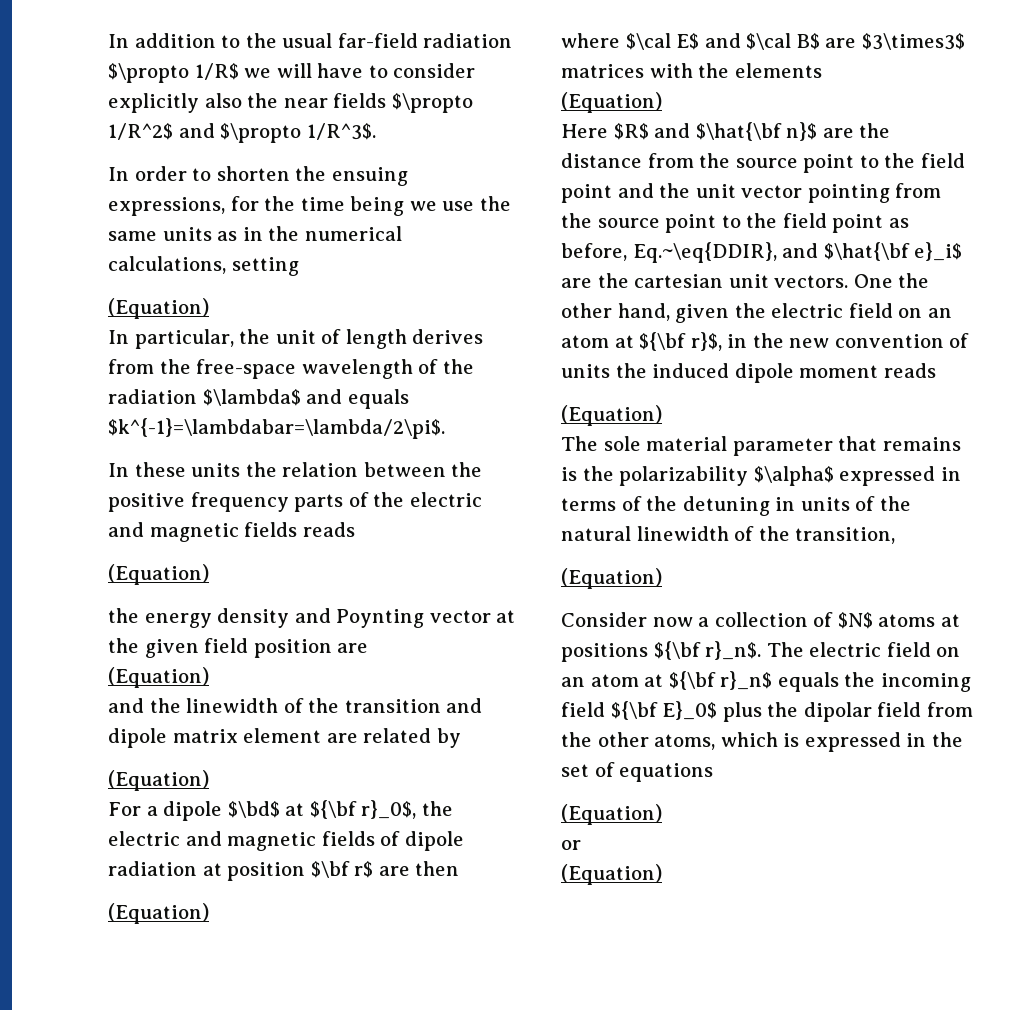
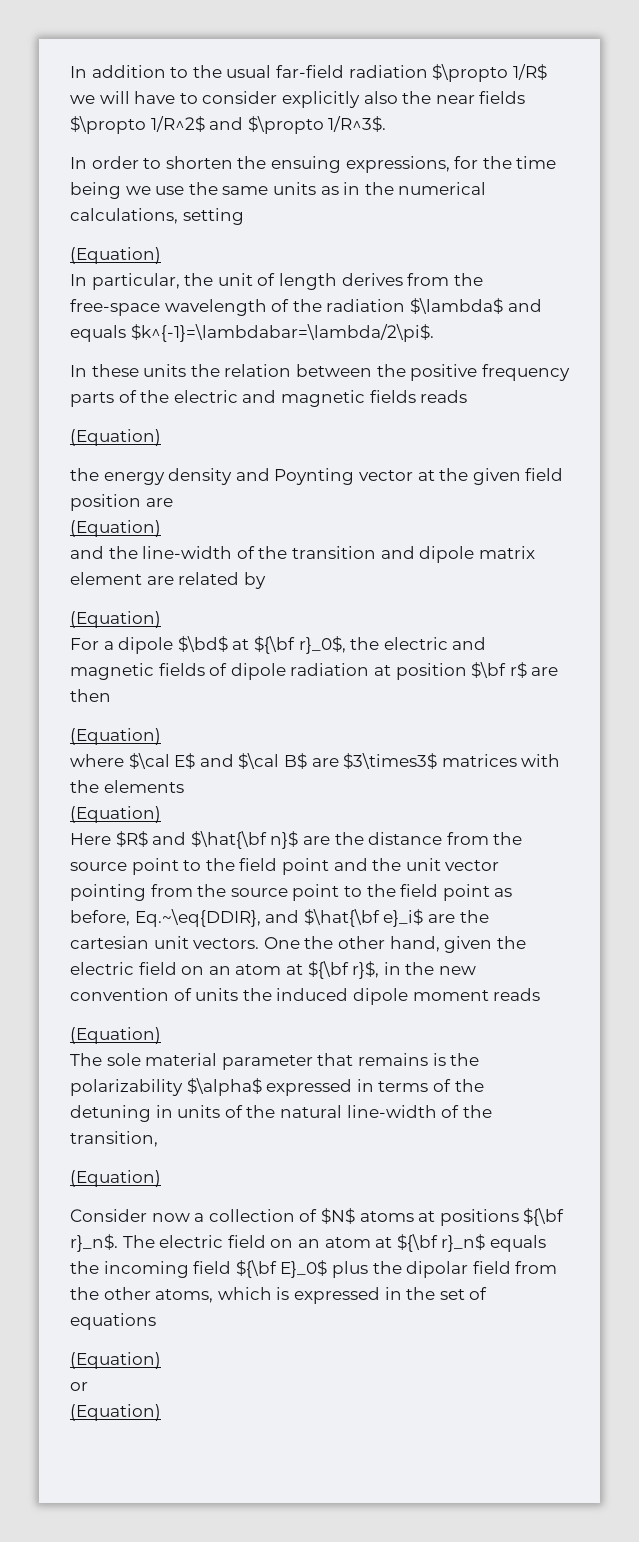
- and the linewidth of the transition and dipole matrix element are related by
+ and the line-width of the transition and dipole matrix element are related by
- The sole material parameter that remains is the polarizability $\alpha$ expressed in terms of the detuning in units of the natural linewidth of the transition,
+ The sole material parameter that remains is the polarizability $\alpha$ expressed in terms of the detuning in units of the natural line-width of the transition,

